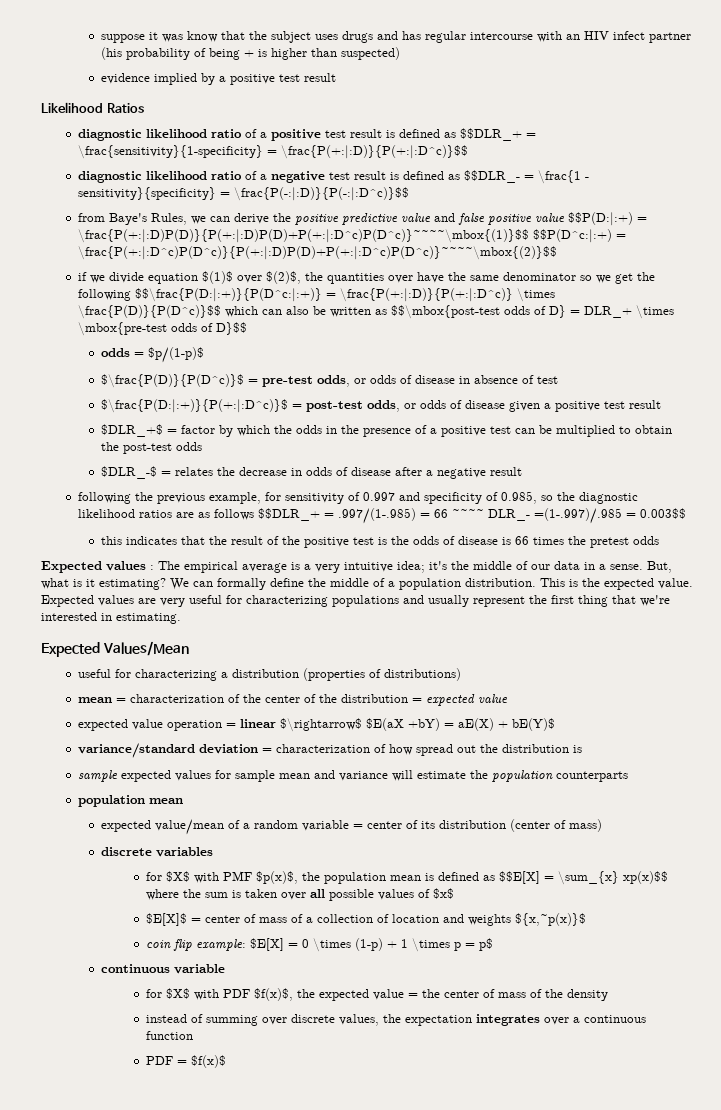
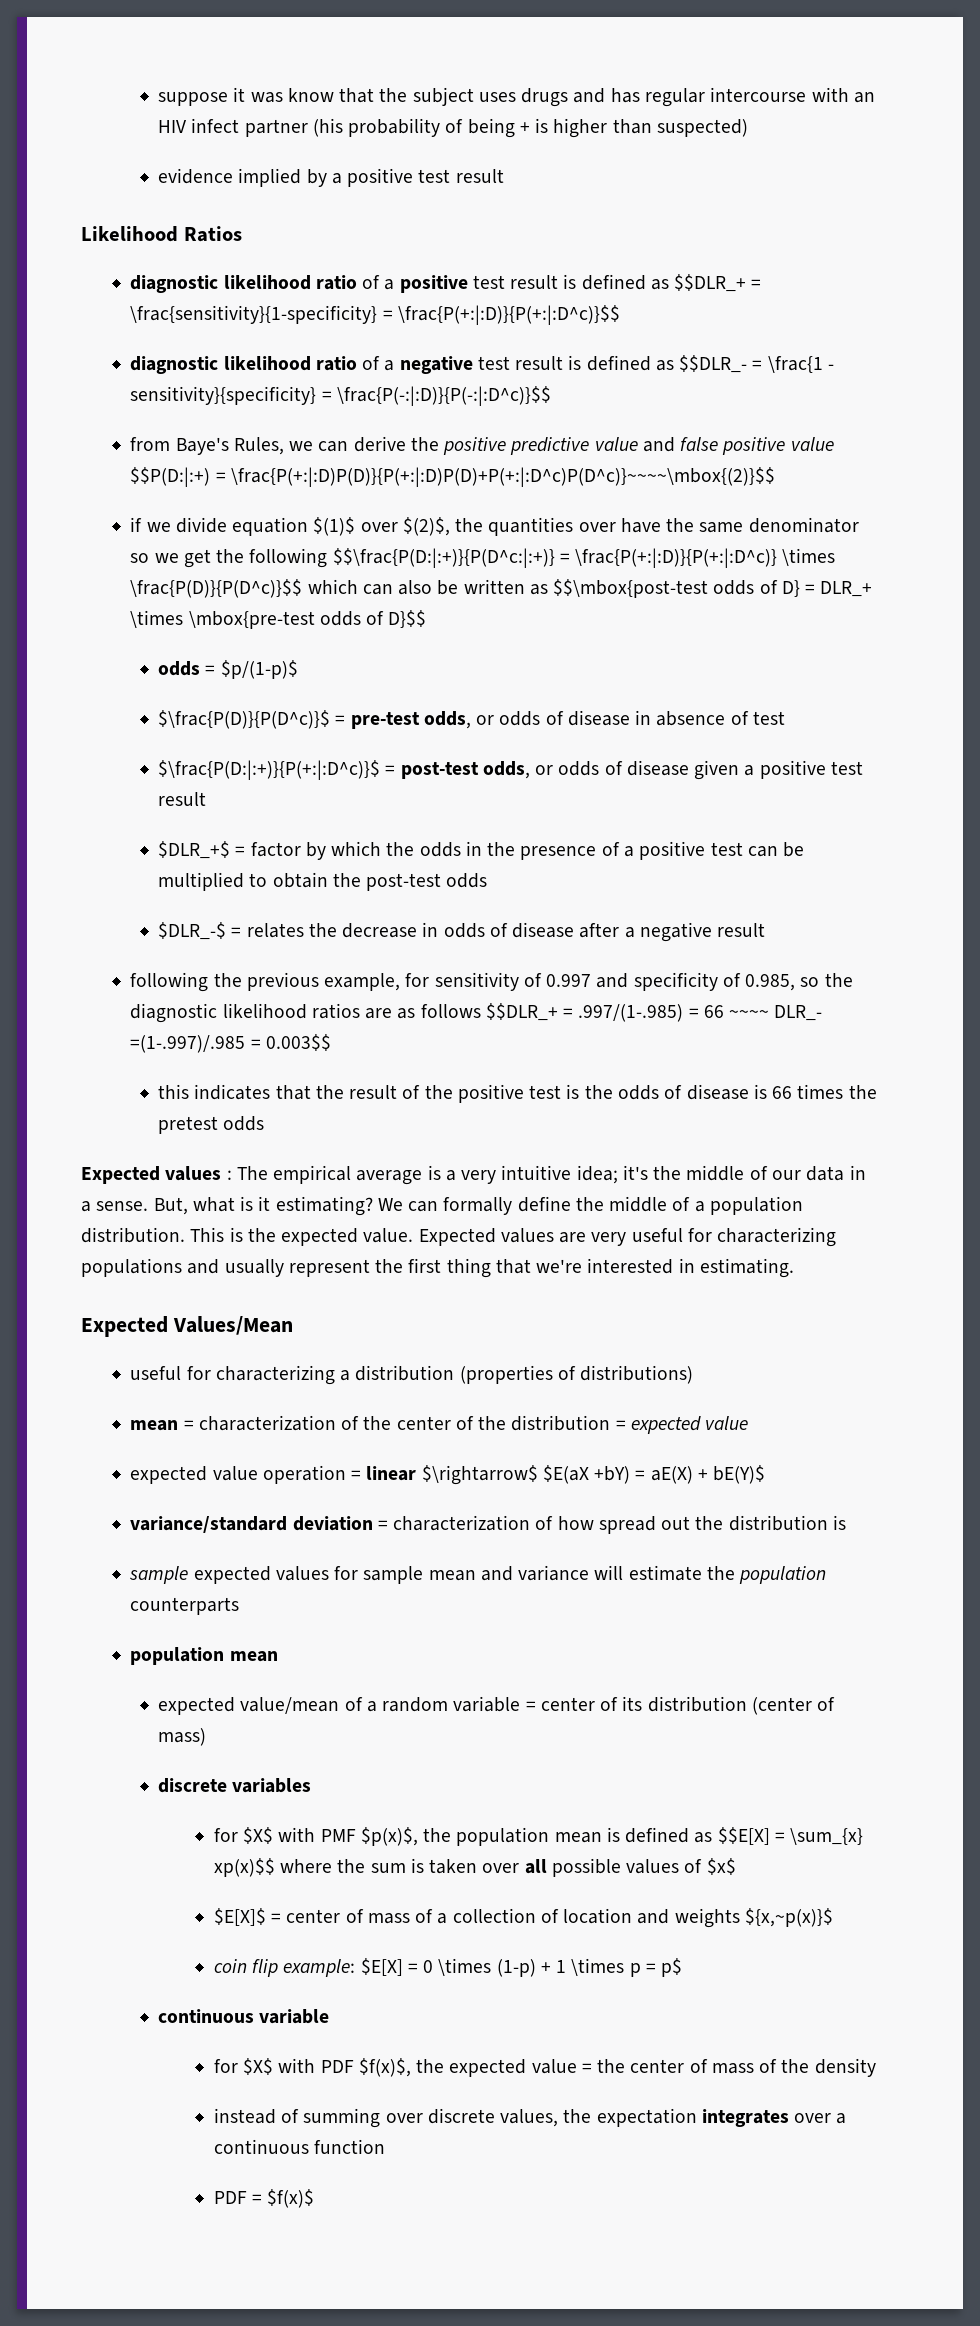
- from Baye's Rules, we can derive the positive predictive value and false positive value $$P(D:|:+) = \frac{P(+:|:D)P(D)}{P(+:|:D)P(D)+P(+:|:D^c)P(D^c)}~~~~\mbox{(1)}$$ $$P(D^c:|:+) = \frac{P(+:|:D^c)P(D^c)}{P(+:|:D)P(D)+P(+:|:D^c)P(D^c)}~~~~\mbox{(2)}$$
+ from Baye's Rules, we can derive the positive predictive value and false positive value $$P(D:|:+) = \frac{P(+:|:D)P(D)}{P(+:|:D)P(D)+P(+:|:D^c)P(D^c)}~~~~\mbox{(2)}$$

